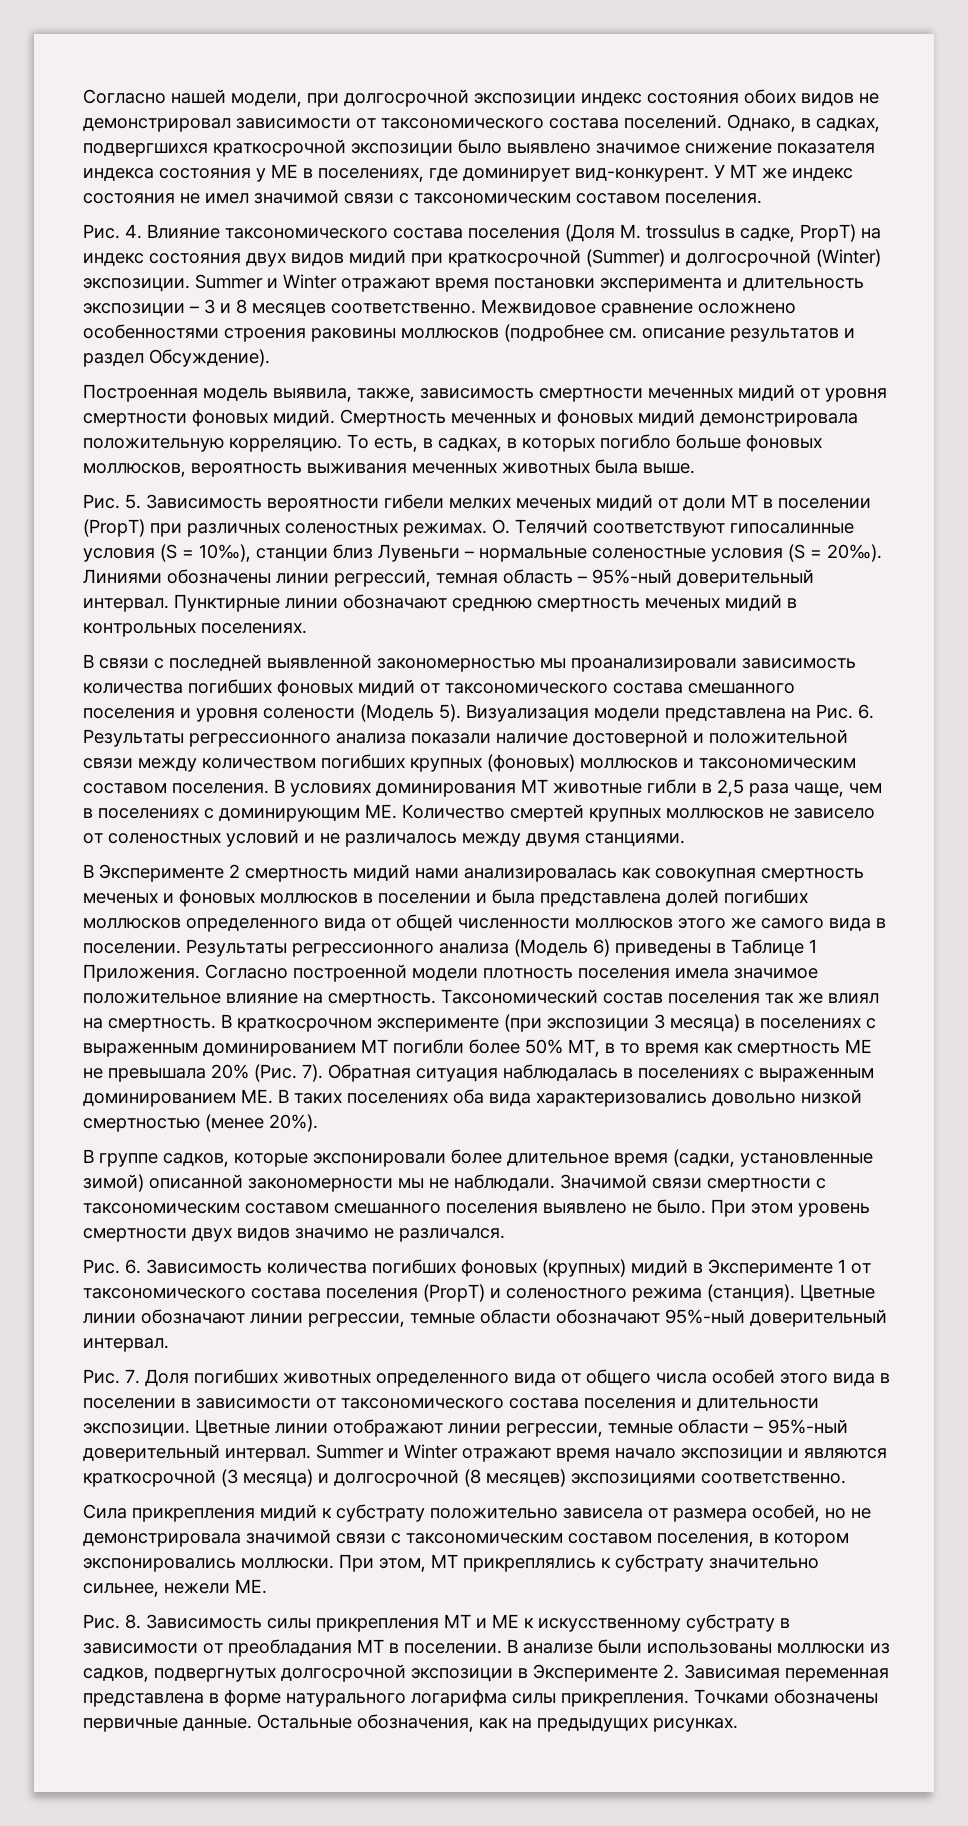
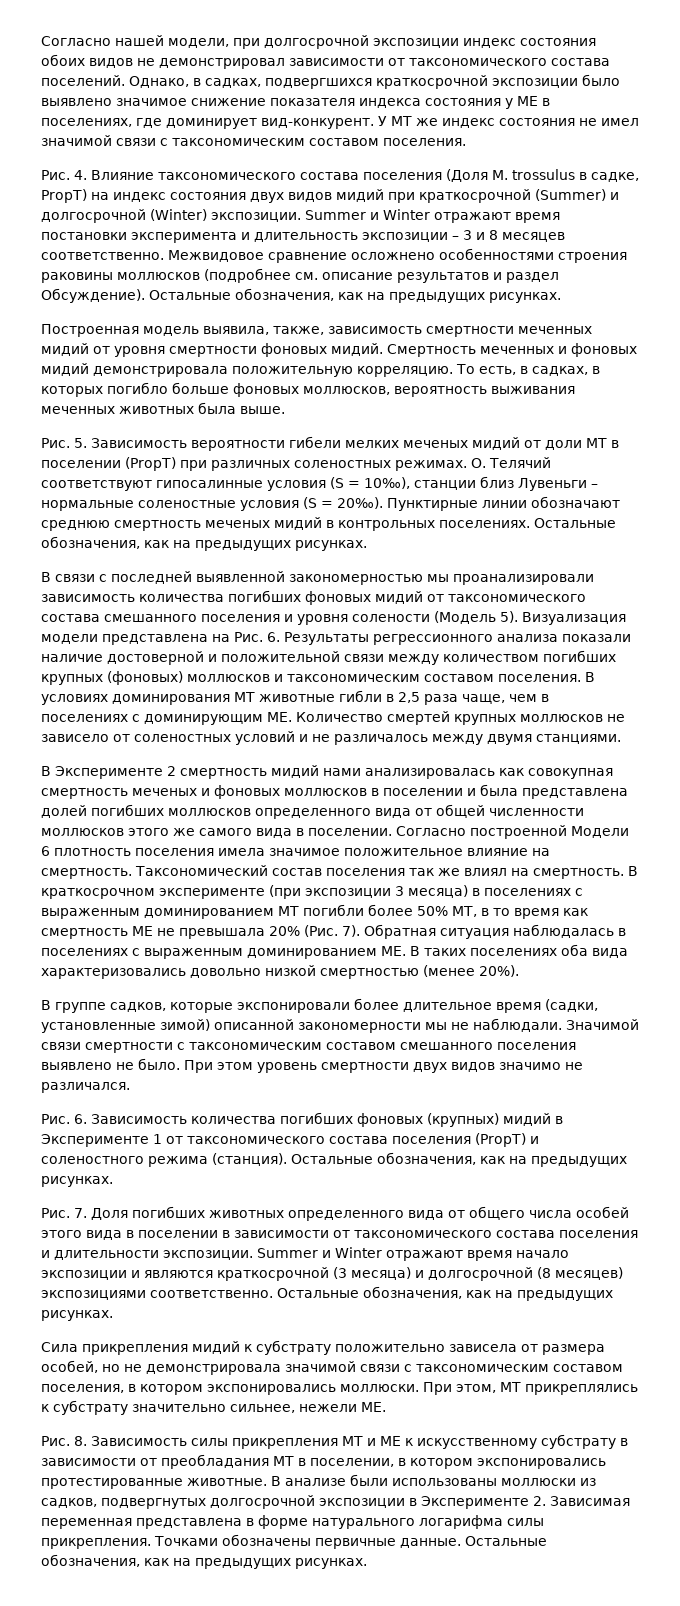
- Межвидовое сравнение осложнено особенностями строения раковины моллюсков (подробнее см. описание результатов и раздел Обсуждение).
+ Межвидовое сравнение осложнено особенностями строения раковины моллюсков (подробнее см. описание результатов и раздел Обсуждение). Остальные обозначения, как на предыдущих рисунках.
- Линиями обозначены линии регрессий, темная область – 95%-ный доверительный интервал.
- Пунктирные линии обозначают среднюю смертность меченых мидий в контрольных поселениях.
+ Пунктирные линии обозначают среднюю смертность меченых мидий в контрольных поселениях. Остальные обозначения, как на предыдущих рисунках.
- Результаты регрессионного анализа (Модель 6) приведены в Таблице 1 Приложения. Согласно построенной модели плотность поселения имела значимое положительное влияние на смертность.
+ Согласно построенной Модели 6 плотность поселения имела значимое положительное влияние на смертность.
- Рис. 6. Зависимость количества погибших фоновых (крупных) мидий в Эксперименте 1 от таксономического состава поселения (PropT) и соленостного режима (станция). Цветные линии обозначают линии регрессии, темные области обозначают 95%-ный доверительный интервал.
+ Рис. 6. Зависимость количества погибших фоновых (крупных) мидий в Эксперименте 1 от таксономического состава поселения (PropT) и соленостного режима (станция). Остальные обозначения, как на предыдущих рисунках.
- Цветные линии отображают линии регрессии, темные области – 95%-ный доверительный интервал.
- Summer и Winter отражают время начало экспозиции и являются краткосрочной (3 месяца) и долгосрочной (8 месяцев) экспозициями соответственно.
+ Summer и Winter отражают время начало экспозиции и являются краткосрочной (3 месяца) и долгосрочной (8 месяцев) экспозициями соответственно. Остальные обозначения, как на предыдущих рисунках.
- Рис. 8. Зависимость силы прикрепления МТ и МЕ к искусственному субстрату в зависимости от преобладания МТ в поселении.
+ Рис. 8. Зависимость силы прикрепления МТ и МЕ к искусственному субстрату в зависимости от преобладания МТ в поселении, в котором экспонировались протестированные животные.

